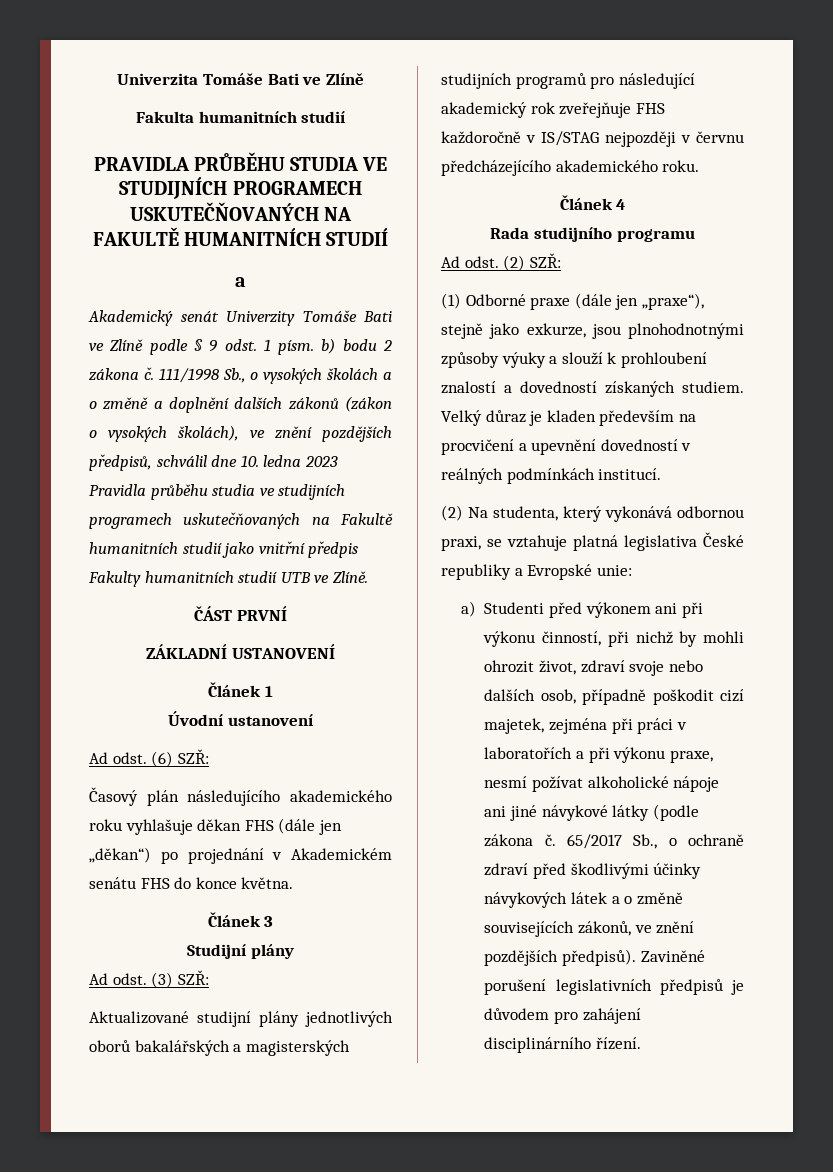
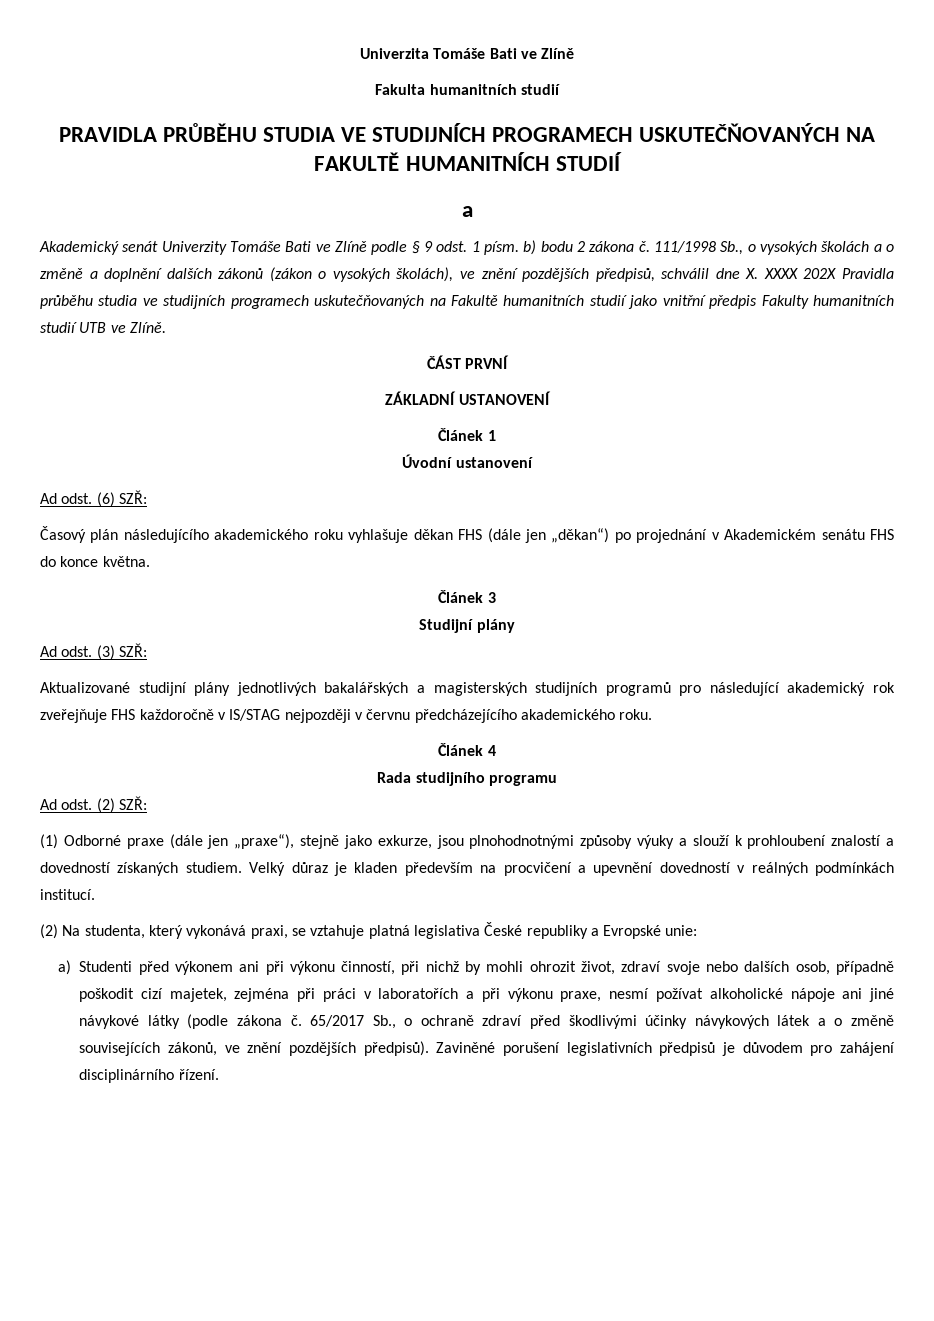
- 111/1998 Sb., o vysokých školách a o změně a doplnění dalších zákonů (zákon o vysokých školách), ve znění pozdějších předpisů, schválil dne 10. ledna 2023 Pravidla průběhu studia ve studijních programech uskutečňovaných na Fakultě humanitních studií jako vnitřní předpis Fakulty humanitních studií UTB ve Zlíně.
+ 111/1998 Sb., o vysokých školách a o změně a doplnění dalších zákonů (zákon o vysokých školách), ve znění pozdějších předpisů, schválil dne X. XXXX 202X Pravidla průběhu studia ve studijních programech uskutečňovaných na Fakultě humanitních studií jako vnitřní předpis Fakulty humanitních studií UTB ve Zlíně.
- Aktualizované studijní plány jednotlivých oborů bakalářských a magisterských studijních programů pro následující akademický rok zveřejňuje FHS každoročně v IS/STAG nejpozději v červnu předcházejícího akademického roku.
+ Aktualizované studijní plány jednotlivých bakalářských a magisterských studijních programů pro následující akademický rok zveřejňuje FHS každoročně v IS/STAG nejpozději v červnu předcházejícího akademického roku.
- (2) Na studenta, který vykonává odbornou praxi, se vztahuje platná legislativa České republiky a Evropské unie:
+ (2) Na studenta, který vykonává praxi, se vztahuje platná legislativa České republiky a Evropské unie:

